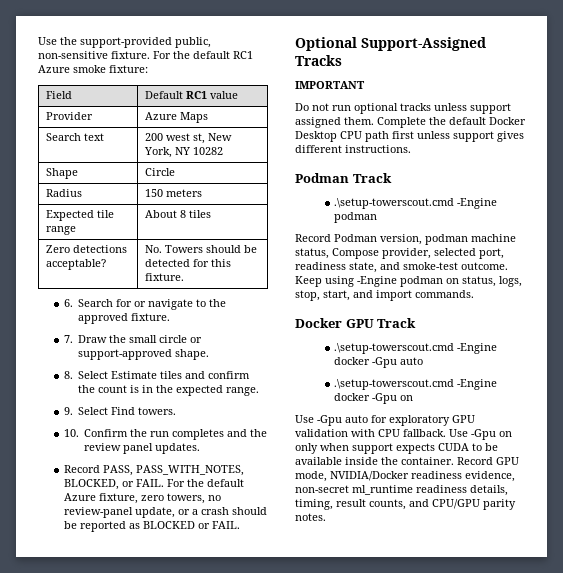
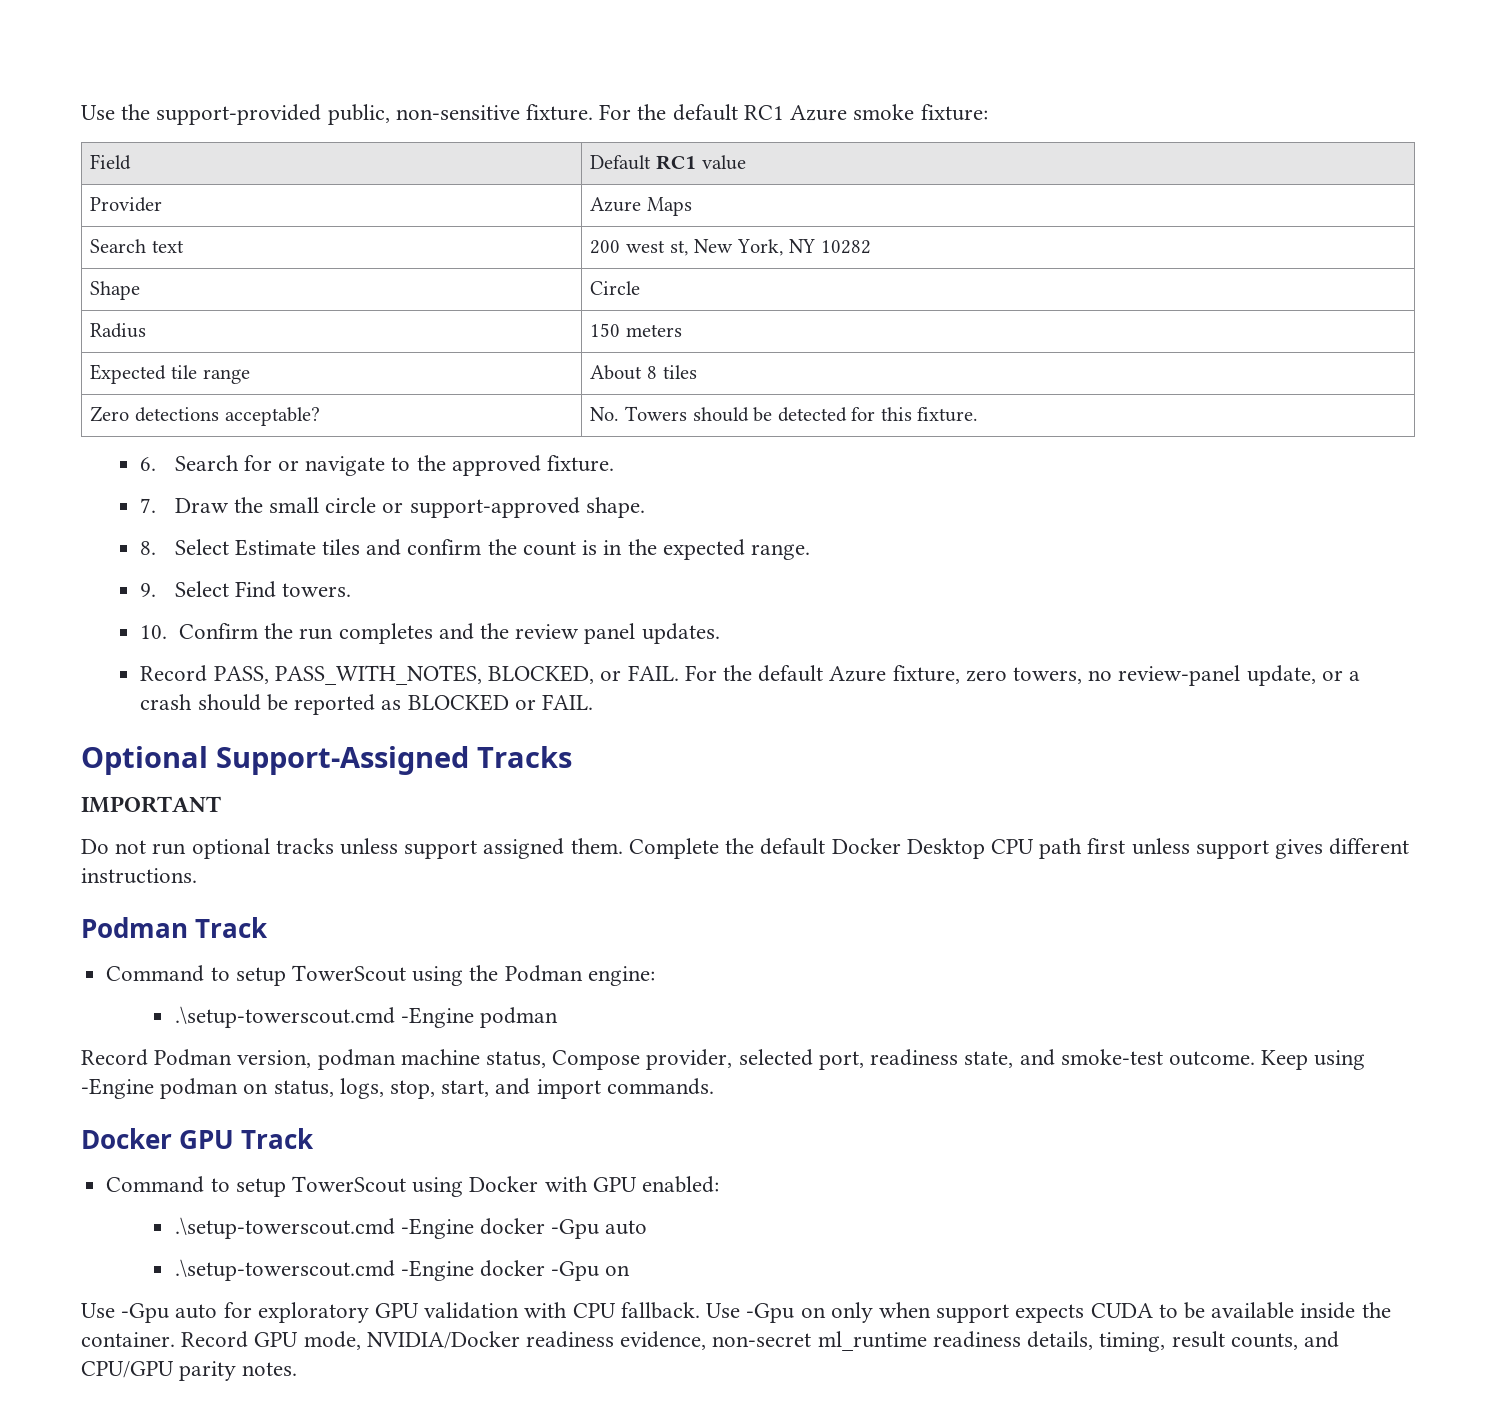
+ Command to setup TowerScout using the Podman engine:
+ Command to setup TowerScout using Docker with GPU enabled:

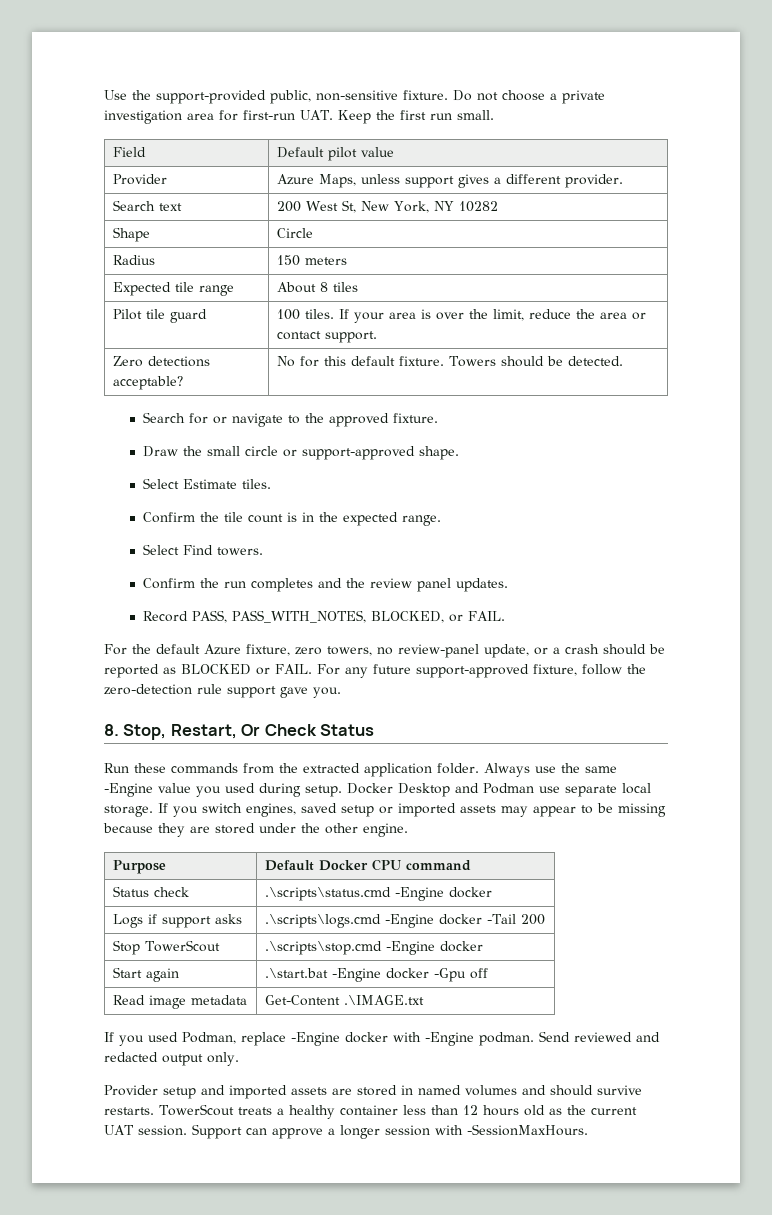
- For the default RC1 Azure smoke fixture:
+ Do not choose a private investigation area for first-run UAT. Keep the first run small.
- Field | Default RC1 value
+ Field | Default pilot value
- Provider | Azure Maps
+ Provider | Azure Maps, unless support gives a different provider.
- Search text | 200 west st, New York, NY 10282
+ Search text | 200 West St, New York, NY 10282
- Zero detections acceptable? | No. Towers should be detected for this fixture.
- 6. Search for or navigate to the approved fixture.
+ Pilot tile guard | 100 tiles. If your area is over the limit, reduce the area or contact support.
+ Zero detections acceptable? | No for this default fixture. Towers should be detected.
+ Search for or navigate to the approved fixture.
- 7. Draw the small circle or support-approved shape.
+ Draw the small circle or support-approved shape.
- 8. Select Estimate tiles and confirm the count is in the expected range.
+ Select Estimate tiles.
+ Confirm the tile count is in the expected range.
- 9. Select Find towers.
+ Select Find towers.
- 10. Confirm the run completes and the review panel updates.
+ Confirm the run completes and the review panel updates.
- Record PASS, PASS_WITH_NOTES, BLOCKED, or FAIL. For the default Azure fixture, zero towers, no review-panel update, or a crash should be reported as BLOCKED or FAIL.
- Optional Support-Assigned Tracks
- IMPORTANT
- Do not run optional tracks unless support assigned them. Complete the default Docker Desktop CPU path first unless support gives different instructions.
- Podman Track
- Command to setup TowerScout using the Podman engine:
- .\setup-towerscout.cmd -Engine podman
- Record Podman version, podman machine status, Compose provider, selected port, readiness state, and smoke-test outcome. Keep using -Engine podman on status, logs, stop, start, and import commands.
- Docker GPU Track
- Command to setup TowerScout using Docker with GPU enabled:
- .\setup-towerscout.cmd -Engine docker -Gpu auto
- .\setup-towerscout.cmd -Engine docker -Gpu on
- Use -Gpu auto for exploratory GPU validation with CPU fallback. Use -Gpu on only when support expects CUDA to be available inside the container. Record GPU mode, NVIDIA/Docker readiness evidence, non-secret ml_runtime readiness details, timing, result counts, and CPU/GPU parity notes.
+ Record PASS, PASS_WITH_NOTES, BLOCKED, or FAIL.
+ For the default Azure fixture, zero towers, no review-panel update, or a crash should be reported as BLOCKED or FAIL. For any future support-approved fixture, follow the zero-detection rule support gave you.
+ 8. Stop, Restart, Or Check Status
+ Run these commands from the extracted application folder. Always use the same -Engine value you used during setup. Docker Desktop and Podman use separate local storage. If you switch engines, saved setup or imported assets may appear to be missing because they are stored under the other engine.
+ Purpose | Default Docker CPU command
+ Status check | .\scripts\status.cmd -Engine docker
+ Logs if support asks | .\scripts\logs.cmd -Engine docker -Tail 200
+ Stop TowerScout | .\scripts\stop.cmd -Engine docker
+ Start again | .\start.bat -Engine docker -Gpu off
+ Read image metadata | Get-Content .\IMAGE.txt
+ If you used Podman, replace -Engine docker with -Engine podman. Send reviewed and redacted output only.
+ Provider setup and imported assets are stored in named volumes and should survive restarts. TowerScout treats a healthy container less than 12 hours old as the current UAT session. Support can approve a longer session with -SessionMaxHours.

